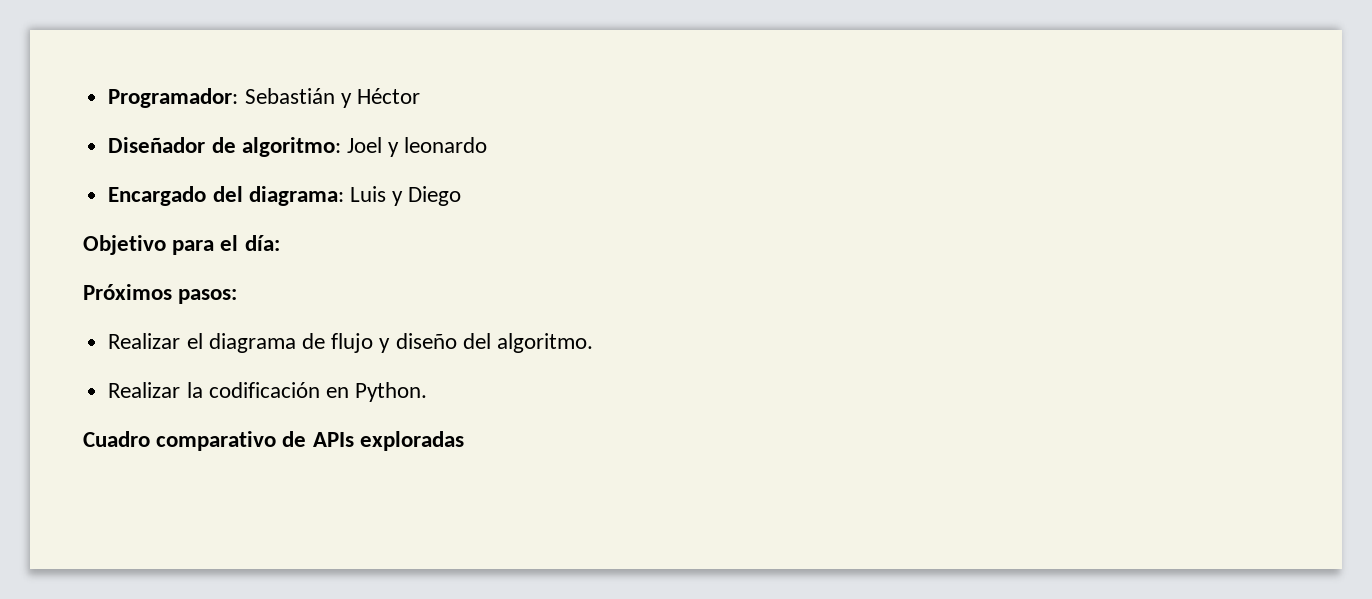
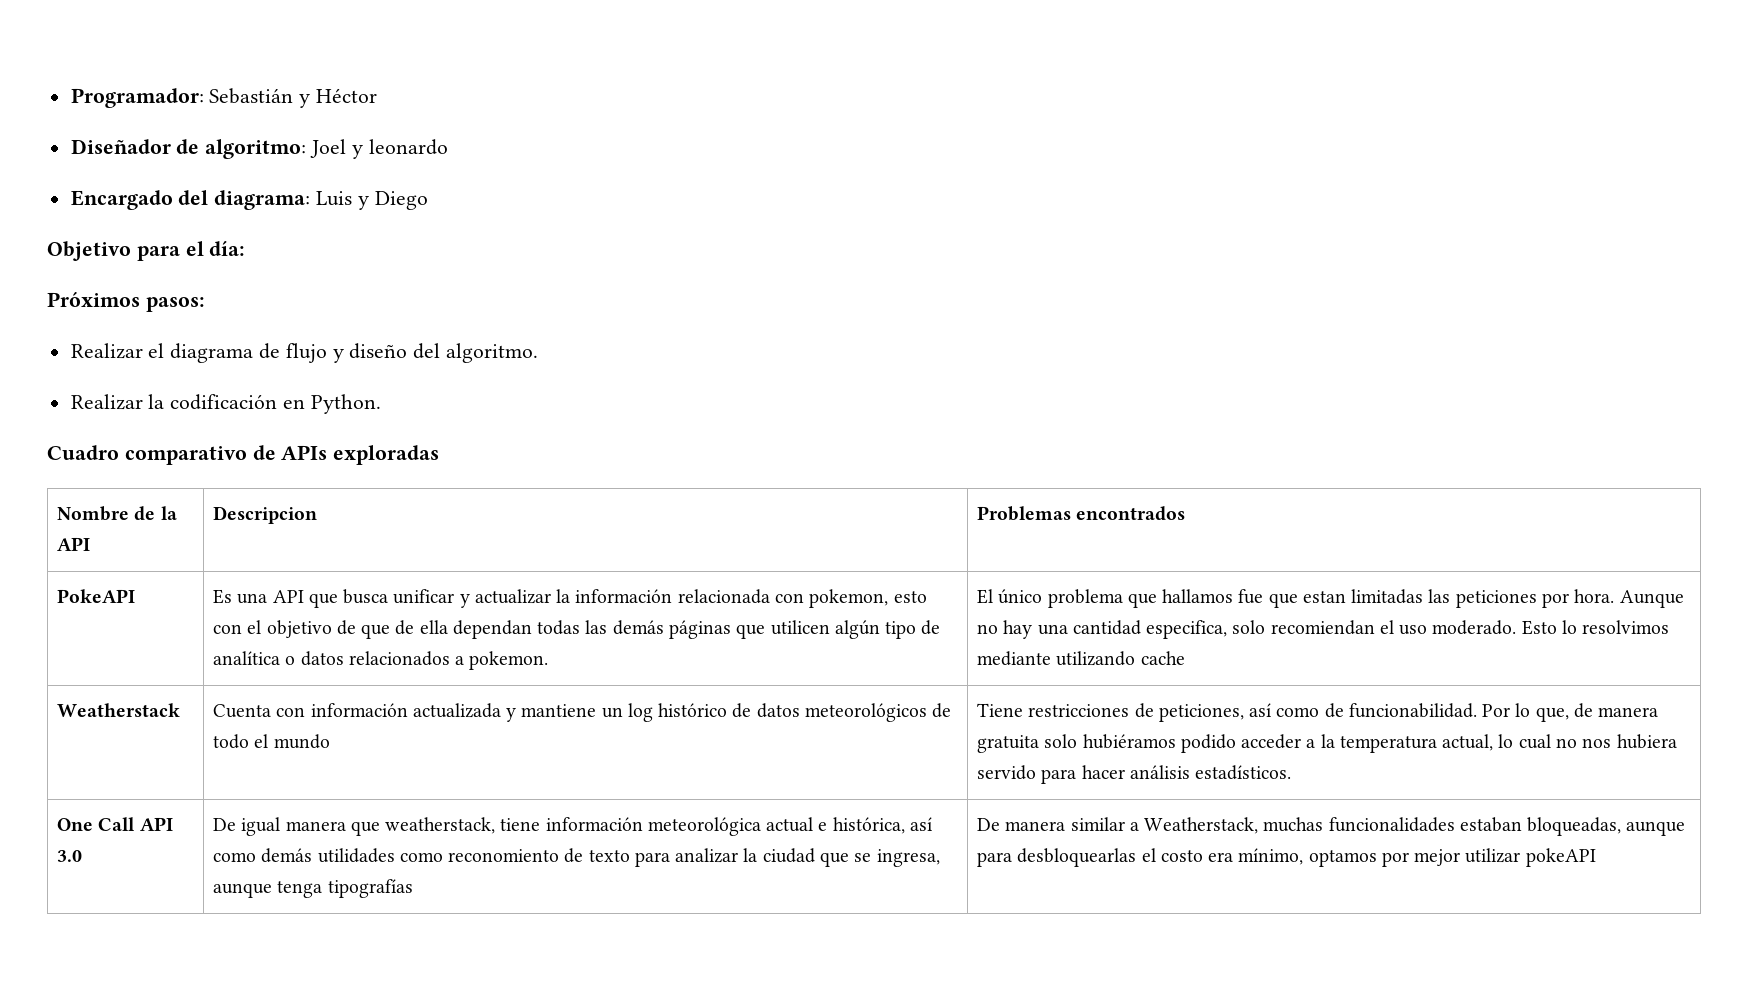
+ Nombre de la API | Descripcion | Problemas encontrados
+ PokeAPI | Es una API que busca unificar y actualizar la información relacionada con pokemon, esto con el objetivo de que de ella dependan todas las demás páginas que utilicen algún tipo de analítica o datos relacionados a pokemon. | El único problema que hallamos fue que estan limitadas las peticiones por hora. Aunque no hay una cantidad especifica, solo recomiendan el uso moderado. Esto lo resolvimos mediante utilizando cache
+ Weatherstack | Cuenta con información actualizada y mantiene un log histórico de datos meteorológicos de todo el mundo | Tiene restricciones de peticiones, así como de funcionabilidad. Por lo que, de manera gratuita solo hubiéramos podido acceder a la temperatura actual, lo cual no nos hubiera servido para hacer análisis estadísticos.
+ One Call API 3.0 | De igual manera que weatherstack, tiene información meteorológica actual e histórica, así como demás utilidades como reconomiento de texto para analizar la ciudad que se ingresa, aunque tenga tipografías | De manera similar a Weatherstack, muchas funcionalidades estaban bloqueadas, aunque para desbloquearlas el costo era mínimo, optamos por mejor utilizar pokeAPI

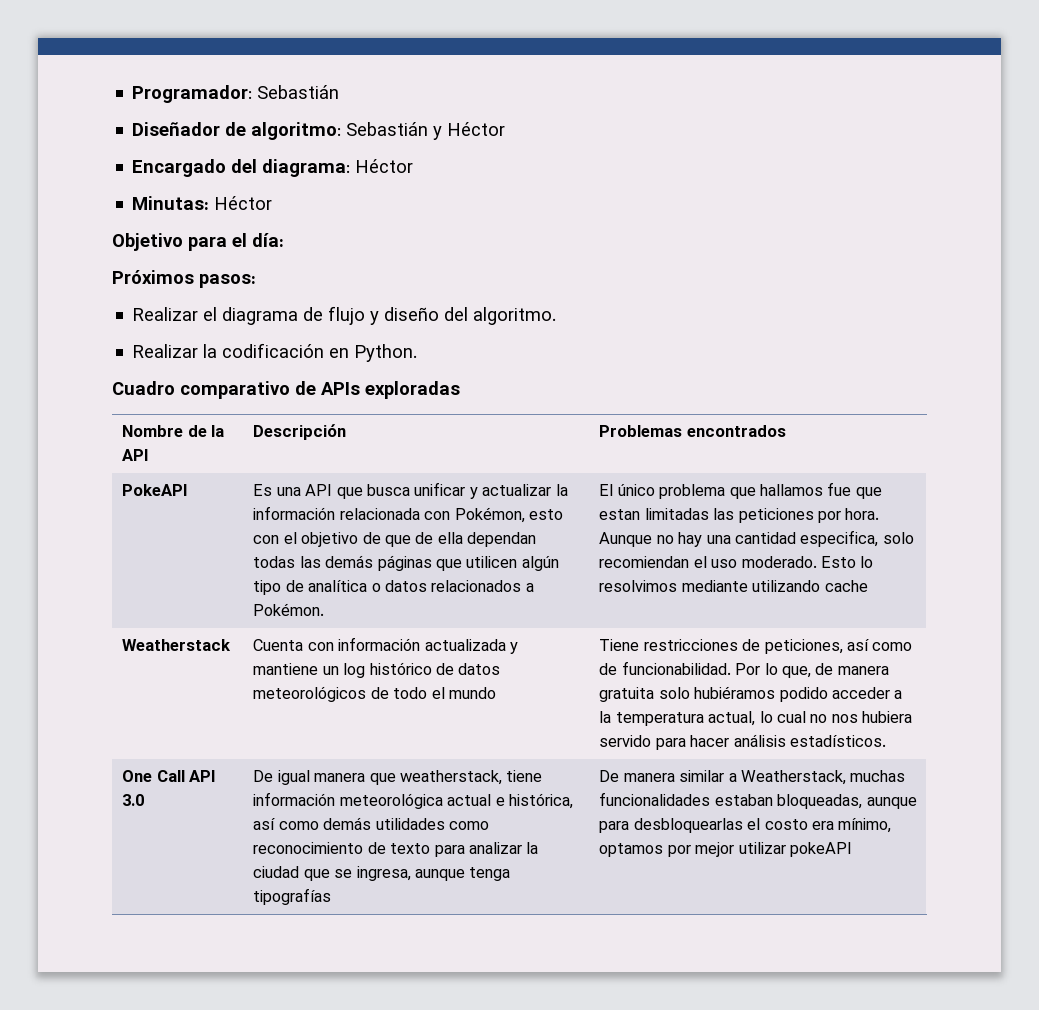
- Programador: Sebastián y Héctor
- Diseñador de algoritmo: Joel y leonardo
+ Programador: Sebastián
+ Diseñador de algoritmo: Sebastián y Héctor
- Encargado del diagrama: Luis y Diego
+ Encargado del diagrama: Héctor
+ Minutas: Héctor
- Nombre de la API | Descripcion | Problemas encontrados
+ Nombre de la API | Descripción | Problemas encontrados
- Es una API que busca unificar y actualizar la información relacionada con pokemon, esto con el objetivo de que de ella dependan todas las demás páginas que utilicen algún tipo de analítica o datos relacionados a pokemon.
+ Es una API que busca unificar y actualizar la información relacionada con Pokémon, esto con el objetivo de que de ella dependan todas las demás páginas que utilicen algún tipo de analítica o datos relacionados a Pokémon.
- De igual manera que weatherstack, tiene información meteorológica actual e histórica, así como demás utilidades como reconomiento de texto para analizar la ciudad que se ingresa, aunque tenga tipografías
+ De igual manera que weatherstack, tiene información meteorológica actual e histórica, así como demás utilidades como reconocimiento de texto para analizar la ciudad que se ingresa, aunque tenga tipografías

